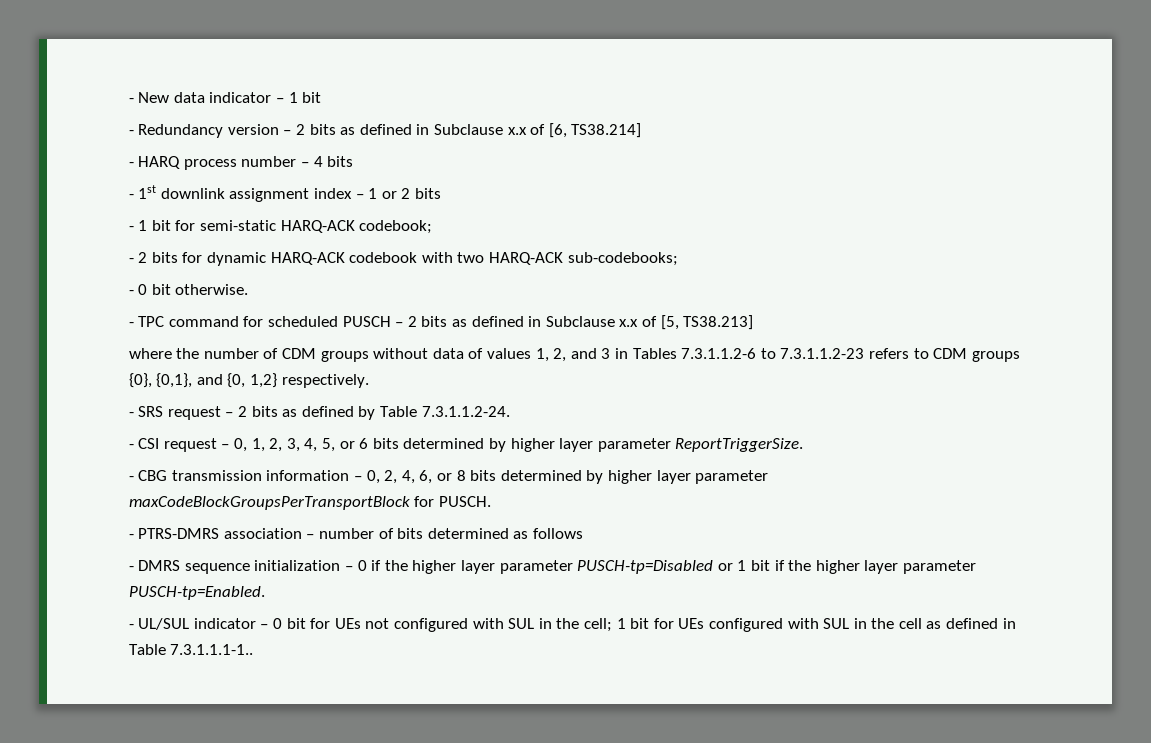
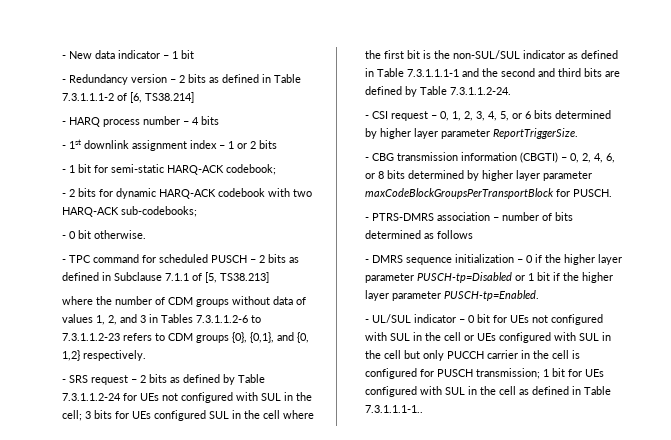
- - Redundancy version – 2 bits as defined in Subclause x.x of [6, TS38.214]
+ - Redundancy version – 2 bits as defined in Table 7.3.1.1.1-2 of [6, TS38.214]
- - TPC command for scheduled PUSCH – 2 bits as defined in Subclause x.x of [5, TS38.213]
+ - TPC command for scheduled PUSCH – 2 bits as defined in Subclause 7.1.1 of [5, TS38.213]
- - SRS request – 2 bits as defined by Table 7.3.1.1.2-24.
+ - SRS request – 2 bits as defined by Table 7.3.1.1.2-24 for UEs not configured with SUL in the cell; 3 bits for UEs configured SUL in the cell where the first bit is the non-SUL/SUL indicator as defined in Table 7.3.1.1.1-1 and the second and third bits are defined by Table 7.3.1.1.2-24.
- - CBG transmission information – 0, 2, 4, 6, or 8 bits determined by higher layer parameter maxCodeBlockGroupsPerTransportBlock for PUSCH.
+ - CBG transmission information (CBGTI) – 0, 2, 4, 6, or 8 bits determined by higher layer parameter maxCodeBlockGroupsPerTransportBlock for PUSCH.
- - UL/SUL indicator – 0 bit for UEs not configured with SUL in the cell; 1 bit for UEs configured with SUL in the cell as defined in Table 7.3.1.1.1-1..
+ - UL/SUL indicator – 0 bit for UEs not configured with SUL in the cell or UEs configured with SUL in the cell but only PUCCH carrier in the cell is configured for PUSCH transmission; 1 bit for UEs configured with SUL in the cell as defined in Table 7.3.1.1.1-1..

